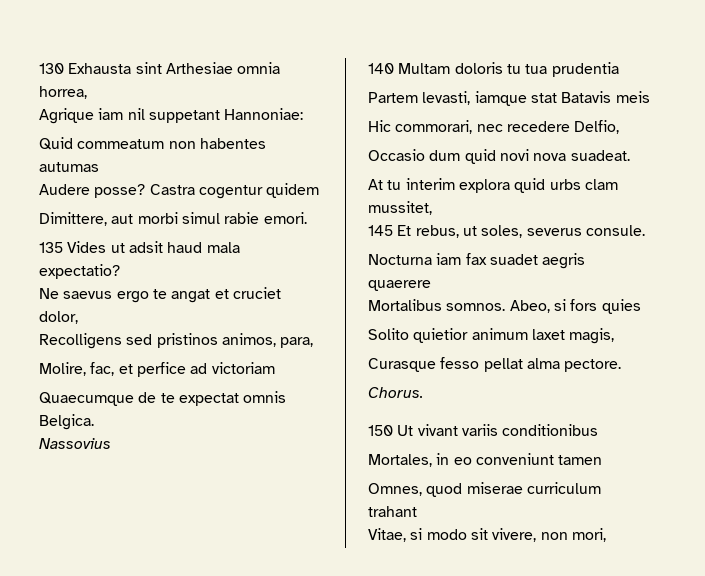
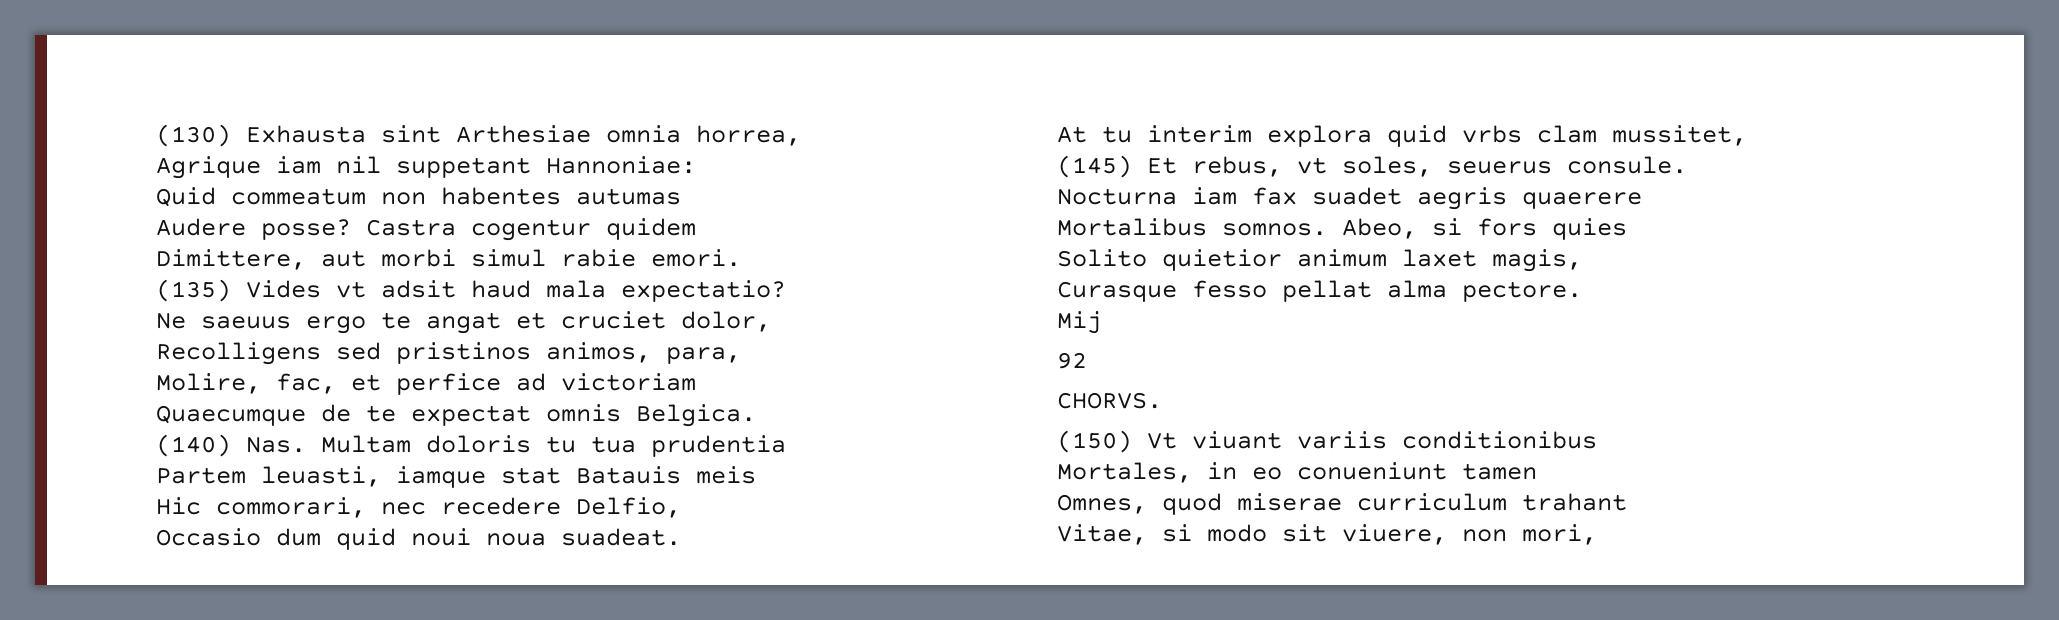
- 130 Exhausta sint Arthesiae omnia horrea,
+ (130) Exhausta sint Arthesiae omnia horrea,
- 135 Vides ut adsit haud mala expectatio?
+ (135) Vides vt adsit haud mala expectatio?
- Ne saevus ergo te angat et cruciet dolor,
+ Ne saeuus ergo te angat et cruciet dolor,
- Nassovius
- 140 Multam doloris tu tua prudentia
+ (140) Nas. Multam doloris tu tua prudentia
- Partem levasti, iamque stat Batavis meis
+ Partem leuasti, iamque stat Batauis meis
- Occasio dum quid novi nova suadeat.
+ Occasio dum quid noui noua suadeat.
- At tu interim explora quid urbs clam mussitet,
+ At tu interim explora quid vrbs clam mussitet,
- 145 Et rebus, ut soles, severus consule.
+ (145) Et rebus, vt soles, seuerus consule.
- Chorus.
- 150 Ut vivant variis conditionibus
+ Mij
+ 92
+ CHORVS.
+ (150) Vt viuant variis conditionibus
- Mortales, in eo conveniunt tamen
+ Mortales, in eo conueniunt tamen
- Vitae, si modo sit vivere, non mori,
+ Vitae, si modo sit viuere, non mori,

